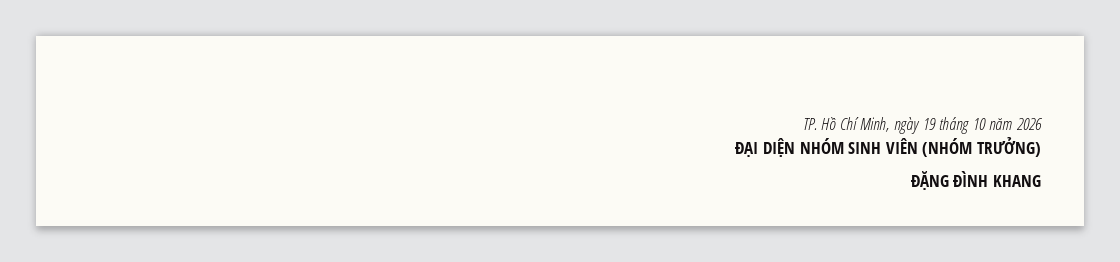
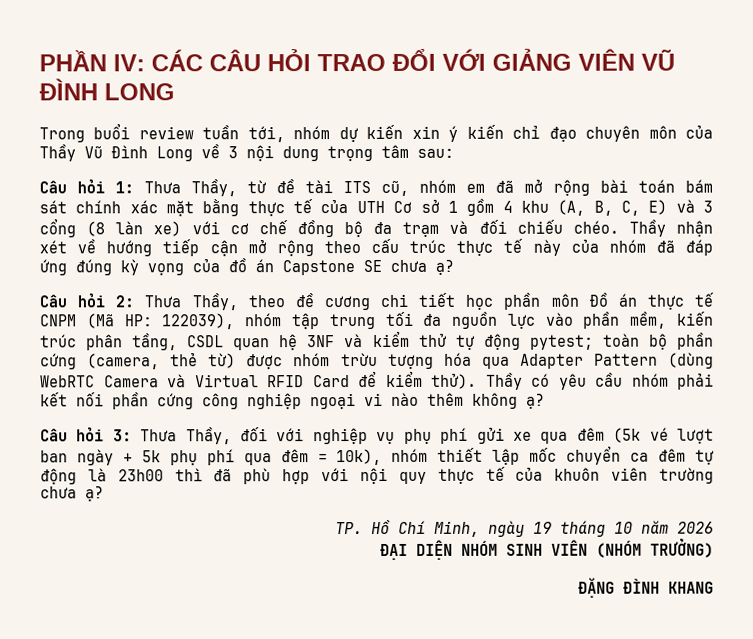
+ PHẦN IV: CÁC CÂU HỎI TRAO ĐỔI VỚI GIẢNG VIÊN VŨ ĐÌNH LONG
+ Trong buổi review tuần tới, nhóm dự kiến xin ý kiến chỉ đạo chuyên môn của Thầy Vũ Đình Long về 3 nội dung trọng tâm sau:
+ Câu hỏi 1: Thưa Thầy, từ đề tài ITS cũ, nhóm em đã mở rộng bài toán bám sát chính xác mặt bằng thực tế của UTH Cơ sở 1 gồm 4 khu (A, B, C, E) và 3 cổng (8 làn xe) với cơ chế đồng bộ đa trạm và đối chiếu chéo. Thầy nhận xét về hướng tiếp cận mở rộng theo cấu trúc thực tế này của nhóm đã đáp ứng đúng kỳ vọng của đồ án Capstone SE chưa ạ?
+ Câu hỏi 2: Thưa Thầy, theo đề cương chi tiết học phần môn Đồ án thực tế CNPM (Mã HP: 122039), nhóm tập trung tối đa nguồn lực vào phần mềm, kiến trúc phân tầng, CSDL quan hệ 3NF và kiểm thử tự động pytest; toàn bộ phần cứng (camera, thẻ từ) được nhóm trừu tượng hóa qua Adapter Pattern (dùng WebRTC Camera và Virtual RFID Card để kiểm thử). Thầy có yêu cầu nhóm phải kết nối phần cứng công nghiệp ngoại vi nào thêm không ạ?
+ Câu hỏi 3: Thưa Thầy, đối với nghiệp vụ phụ phí gửi xe qua đêm (5k vé lượt ban ngày + 5k phụ phí qua đêm = 10k), nhóm thiết lập mốc chuyển ca đêm tự động là 23h00 thì đã phù hợp với nội quy thực tế của khuôn viên trường chưa ạ?

